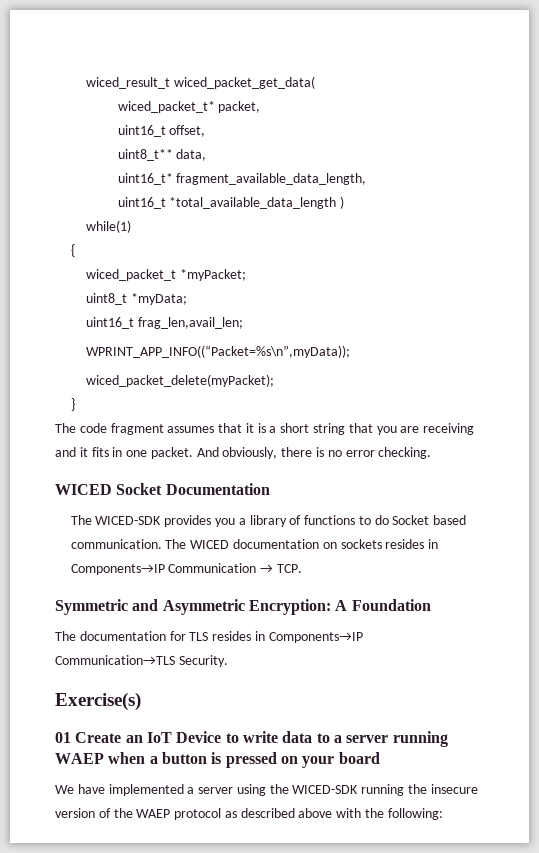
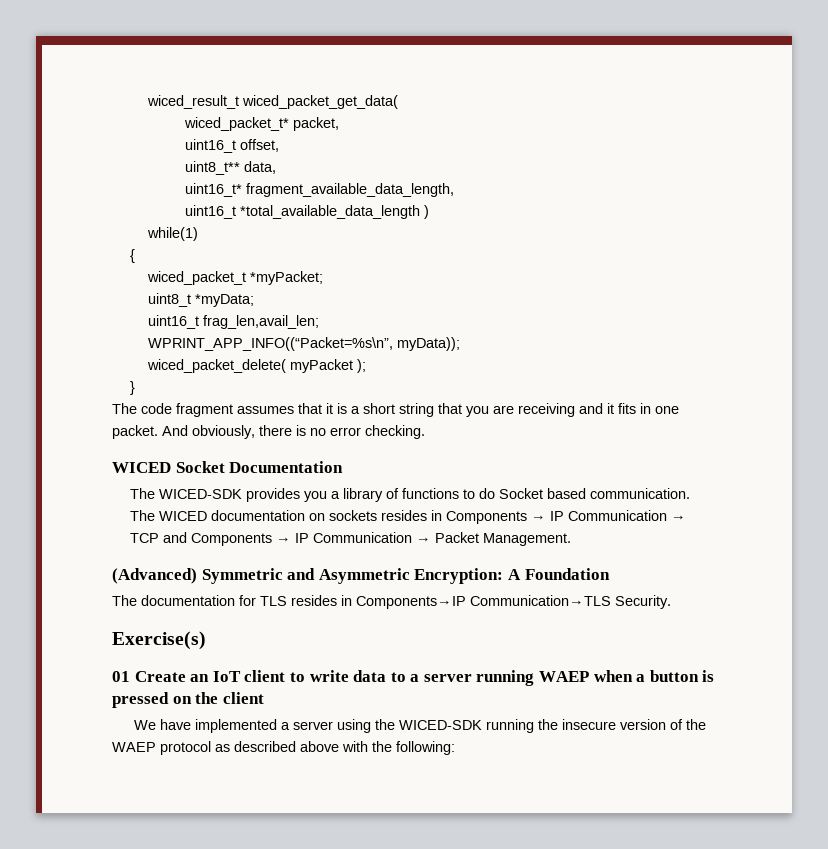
- WPRINT_APP_INFO((“Packet=%s\n”,myData));
- wiced_packet_delete(myPacket);
+ WPRINT_APP_INFO((“Packet=%s\n”, myData));
+ wiced_packet_delete( myPacket );
- The WICED documentation on sockets resides in Components→IP Communication → TCP.
- Symmetric and Asymmetric Encryption: A Foundation
+ The WICED documentation on sockets resides in Components → IP Communication → TCP and Components → IP Communication → Packet Management.
+ (Advanced) Symmetric and Asymmetric Encryption: A Foundation
- 01 Create an IoT Device to write data to a server running WAEP when a button is pressed on your board
+ 01 Create an IoT client to write data to a server running WAEP when a button is pressed on the client

